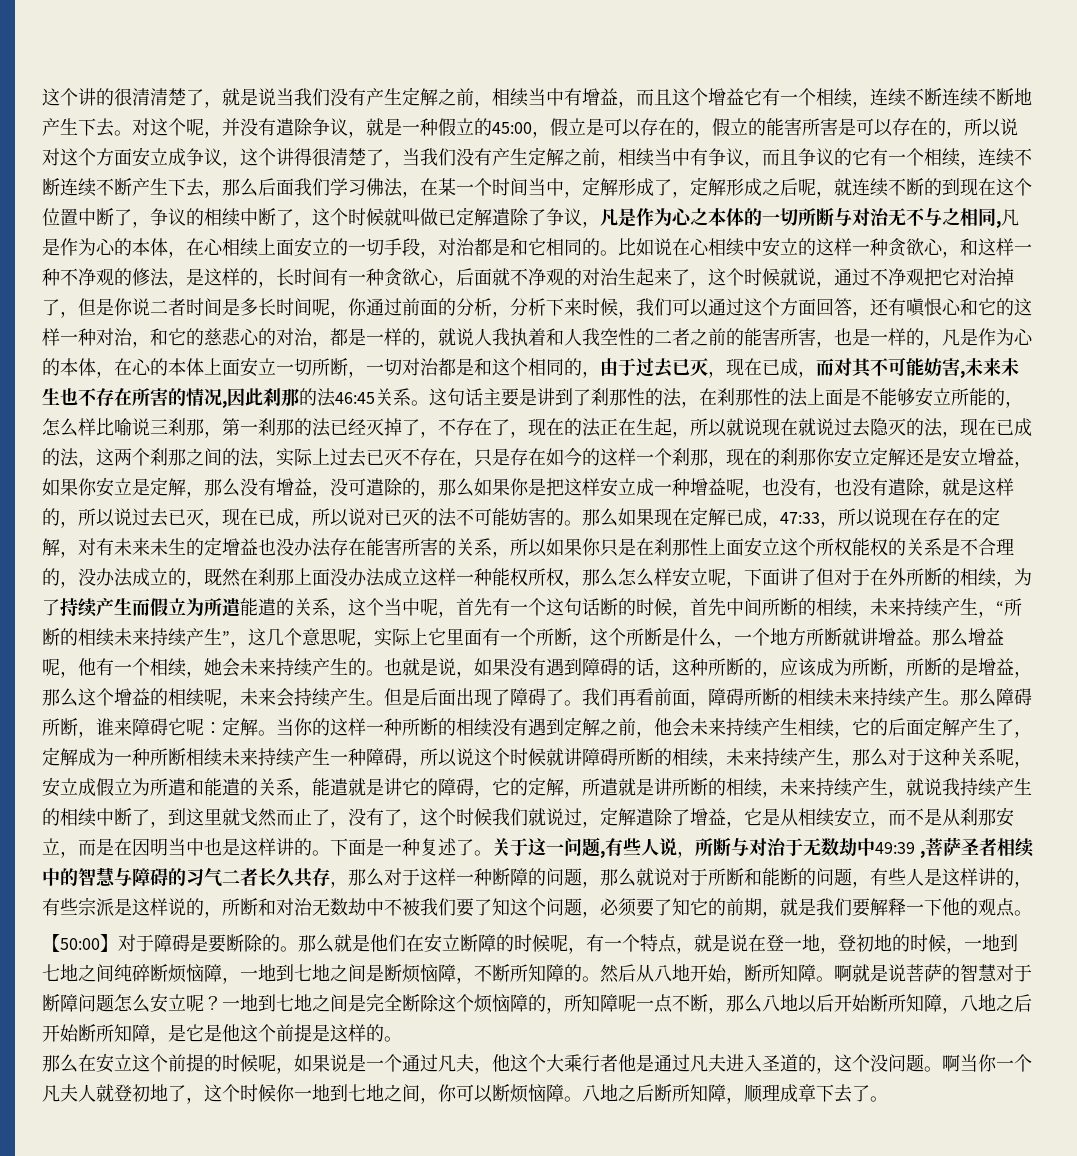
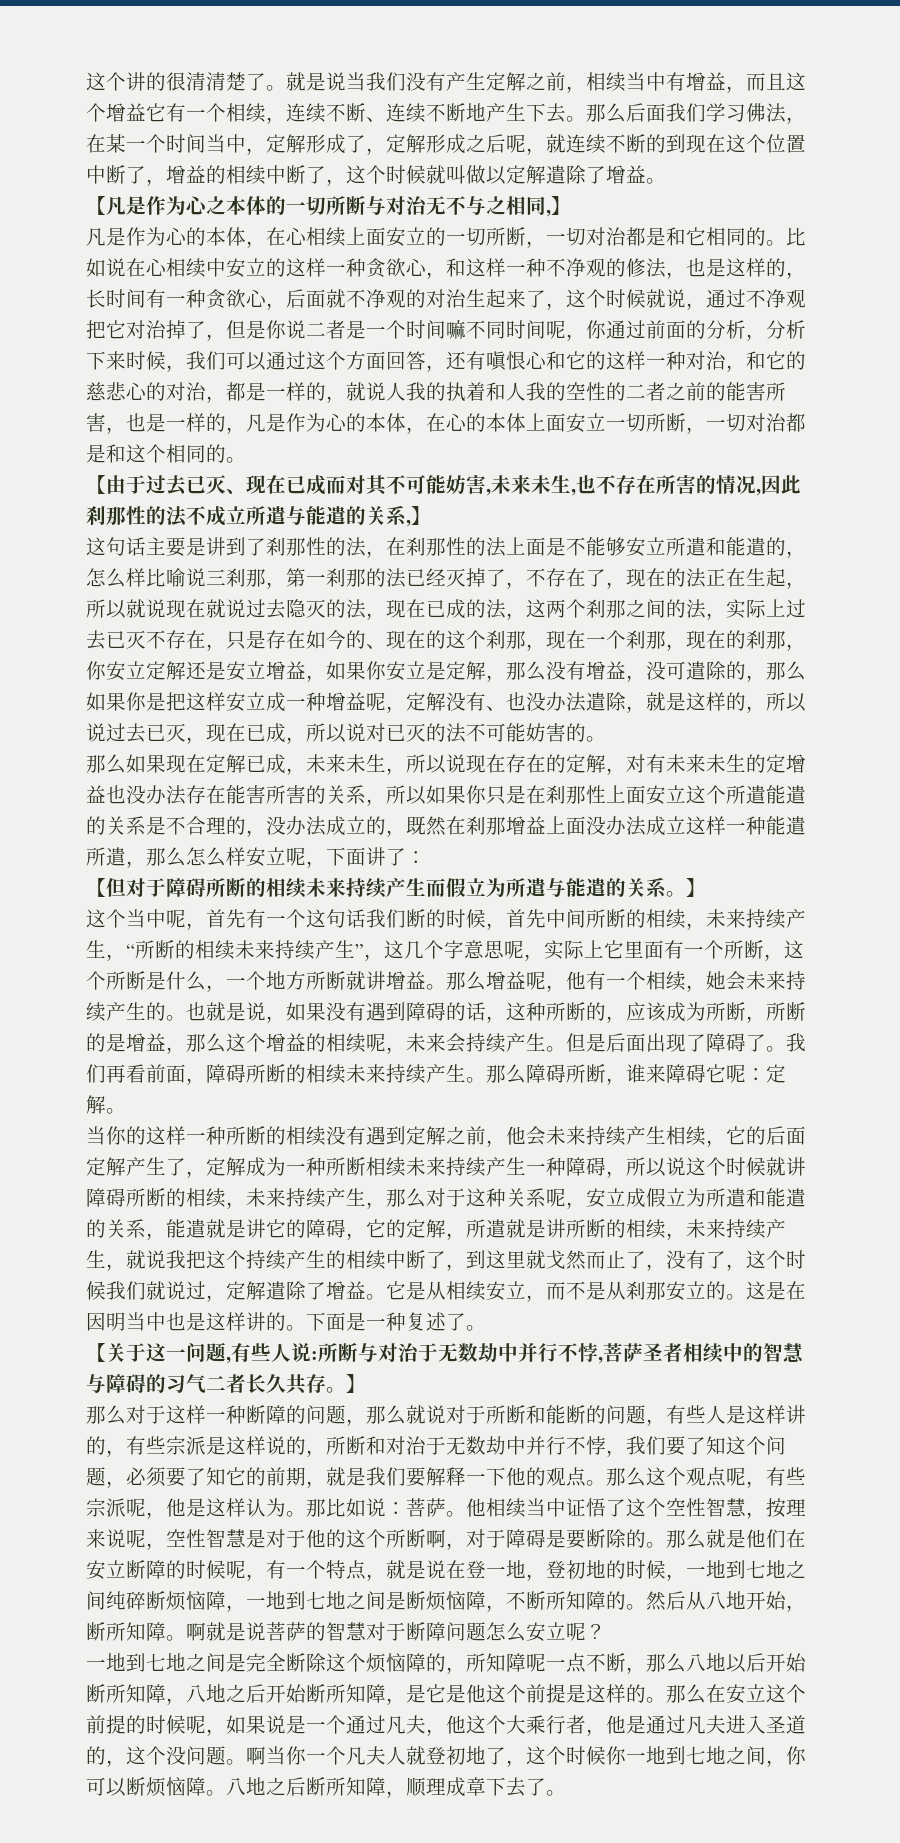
- 这个讲的很清清楚了，就是说当我们没有产生定解之前，相续当中有增益，而且这个增益它有一个相续，连续不断连续不断地产生下去。
+ 这个讲的很清清楚了。就是说当我们没有产生定解之前，相续当中有增益，而且这个增益它有一个相续，连续不断、连续不断地产生下去。
- 对这个呢，并没有遣除争议，就是一种假立的45:00，假立是可以存在的，假立的能害所害是可以存在的，所以说对这个方面安立成争议，这个讲得很清楚了，当我们没有产生定解之前，相续当中有争议，而且争议的它有一个相续，连续不断连续不断产生下去，那么后面我们学习佛法，在某一个时间当中，定解形成了，定解形成之后呢，就连续不断的到现在这个位置中断了，争议的相续中断了，这个时候就叫做已定解遣除了争议，凡是作为心之本体的一切所断与对治无不与之相同,凡是作为心的本体，在心相续上面安立的一切手段，对治都是和它相同的。
+ 那么后面我们学习佛法，在某一个时间当中，定解形成了，定解形成之后呢，就连续不断的到现在这个位置中断了，增益的相续中断了，这个时候就叫做以定解遣除了增益。
+ 【凡是作为心之本体的一切所断与对治无不与之相同,】
+ 凡是作为心的本体，在心相续上面安立的一切所断，一切对治都是和它相同的。
- 比如说在心相续中安立的这样一种贪欲心，和这样一种不净观的修法，是这样的，长时间有一种贪欲心，后面就不净观的对治生起来了，这个时候就说，通过不净观把它对治掉了，但是你说二者时间是多长时间呢，你通过前面的分析，分析下来时候，我们可以通过这个方面回答，还有嗔恨心和它的这样一种对治，和它的慈悲心的对治，都是一样的，就说人我执着和人我空性的二者之前的能害所害，也是一样的，凡是作为心的本体，在心的本体上面安立一切所断，一切对治都是和这个相同的，由于过去已灭，现在已成，而对其不可能妨害,未来未生也不存在所害的情况,因此刹那的法46:45关系。这句话主要是讲到了刹那性的法，在刹那性的法上面是不能够安立所能的，怎么样比喻说三刹那，第一刹那的法已经灭掉了，不存在了，现在的法正在生起，所以就说现在就说过去隐灭的法，现在已成的法，这两个刹那之间的法，实际上过去已灭不存在，只是存在如今的这样一个刹那，现在的刹那你安立定解还是安立增益，如果你安立是定解，那么没有增益，没可遣除的，那么如果你是把这样安立成一种增益呢，也没有，也没有遣除，就是这样的，所以说过去已灭，现在已成，所以说对已灭的法不可能妨害的。那么如果现在定解已成，47:33，所以说现在存在的定解，对有未来未生的定增益也没办法存在能害所害的关系，所以如果你只是在刹那性上面安立这个所权能权的关系是不合理的，没办法成立的，既然在刹那上面没办法成立这样一种能权所权，那么怎么样安立呢，下面讲了但对于在外所断的相续，为了持续产生而假立为所遣能遣的关系，这个当中呢，首先有一个这句话断的时候，首先中间所断的相续，未来持续产生，“所断的相续未来持续产生”，这几个意思呢，实际上它里面有一个所断，这个所断是什么，一个地方所断就讲增益。
+ 比如说在心相续中安立的这样一种贪欲心，和这样一种不净观的修法，也是这样的，长时间有一种贪欲心，后面就不净观的对治生起来了，这个时候就说，通过不净观把它对治掉了，但是你说二者是一个时间嘛不同时间呢，你通过前面的分析，分析下来时候，我们可以通过这个方面回答，还有嗔恨心和它的这样一种对治，和它的慈悲心的对治，都是一样的，就说人我的执着和人我的空性的二者之前的能害所害，也是一样的，凡是作为心的本体，在心的本体上面安立一切所断，一切对治都是和这个相同的。
+ 【由于过去已灭、现在已成而对其不可能妨害,未来未生,也不存在所害的情况,因此刹那性的法不成立所遣与能遣的关系,】
+ 这句话主要是讲到了刹那性的法，在刹那性的法上面是不能够安立所遣和能遣的，怎么样比喻说三刹那，第一刹那的法已经灭掉了，不存在了，现在的法正在生起，所以就说现在就说过去隐灭的法，现在已成的法，这两个刹那之间的法，实际上过去已灭不存在，只是存在如今的、现在的这个刹那，现在一个刹那，现在的刹那，你安立定解还是安立增益，如果你安立是定解，那么没有增益，没可遣除的，那么如果你是把这样安立成一种增益呢，定解没有、也没办法遣除，就是这样的，所以说过去已灭，现在已成，所以说对已灭的法不可能妨害的。
+ 那么如果现在定解已成，未来未生，所以说现在存在的定解，对有未来未生的定增益也没办法存在能害所害的关系，所以如果你只是在刹那性上面安立这个所遣能遣的关系是不合理的，没办法成立的，既然在刹那增益上面没办法成立这样一种能遣所遣，那么怎么样安立呢，下面讲了：
+ 【但对于障碍所断的相续未来持续产生而假立为所遣与能遣的关系。】
+ 这个当中呢，首先有一个这句话我们断的时候，首先中间所断的相续，未来持续产生，“所断的相续未来持续产生”，这几个字意思呢，实际上它里面有一个所断，这个所断是什么，一个地方所断就讲增益。
- 定解。当你的这样一种所断的相续没有遇到定解之前，他会未来持续产生相续，它的后面定解产生了，定解成为一种所断相续未来持续产生一种障碍，所以说这个时候就讲障碍所断的相续，未来持续产生，那么对于这种关系呢，安立成假立为所遣和能遣的关系，能遣就是讲它的障碍，它的定解，所遣就是讲所断的相续，未来持续产生，就说我持续产生的相续中断了，到这里就戈然而止了，没有了，这个时候我们就说过，定解遣除了增益，它是从相续安立，而不是从刹那安立，而是在因明当中也是这样讲的。
+ 定解。
+ 当你的这样一种所断的相续没有遇到定解之前，他会未来持续产生相续，它的后面定解产生了，定解成为一种所断相续未来持续产生一种障碍，所以说这个时候就讲障碍所断的相续，未来持续产生，那么对于这种关系呢，安立成假立为所遣和能遣的关系，能遣就是讲它的障碍，它的定解，所遣就是讲所断的相续，未来持续产生，就说我把这个持续产生的相续中断了，到这里就戈然而止了，没有了，这个时候我们就说过，定解遣除了增益。它是从相续安立，而不是从刹那安立的。这是在因明当中也是这样讲的。
- 下面是一种复述了。关于这一问题,有些人说，所断与对治于无数劫中49:39 ,菩萨圣者相续中的智慧与障碍的习气二者长久共存，那么对于这样一种断障的问题，那么就说对于所断和能断的问题，有些人是这样讲的，有些宗派是这样说的，所断和对治无数劫中不被我们要了知这个问题，必须要了知它的前期，就是我们要解释一下他的观点。
- 【50:00】对于障碍是要断除的。
+ 下面是一种复述了。
+ 【关于这一问题,有些人说:所断与对治于无数劫中并行不悖,菩萨圣者相续中的智慧与障碍的习气二者长久共存。】
+ 那么对于这样一种断障的问题，那么就说对于所断和能断的问题，有些人是这样讲的，有些宗派是这样说的，所断和对治于无数劫中并行不悖，我们要了知这个问题，必须要了知它的前期，就是我们要解释一下他的观点。那么这个观点呢，有些宗派呢，他是这样认为。那比如说：菩萨。他相续当中证悟了这个空性智慧，按理来说呢，空性智慧是对于他的这个所断啊，对于障碍是要断除的。
- 啊就是说菩萨的智慧对于断障问题怎么安立呢？一地到七地之间是完全断除这个烦恼障的，所知障呢一点不断，那么八地以后开始断所知障，八地之后开始断所知障，是它是他这个前提是这样的。
- 那么在安立这个前提的时候呢，如果说是一个通过凡夫，他这个大乘行者他是通过凡夫进入圣道的，这个没问题。
+ 啊就是说菩萨的智慧对于断障问题怎么安立呢？
+ 一地到七地之间是完全断除这个烦恼障的，所知障呢一点不断，那么八地以后开始断所知障，八地之后开始断所知障，是它是他这个前提是这样的。那么在安立这个前提的时候呢，如果说是一个通过凡夫，他这个大乘行者，他是通过凡夫进入圣道的，这个没问题。

